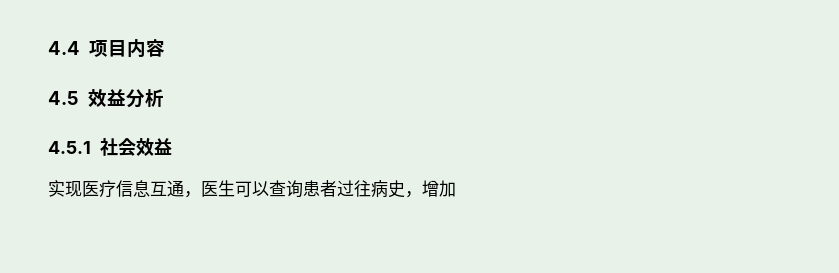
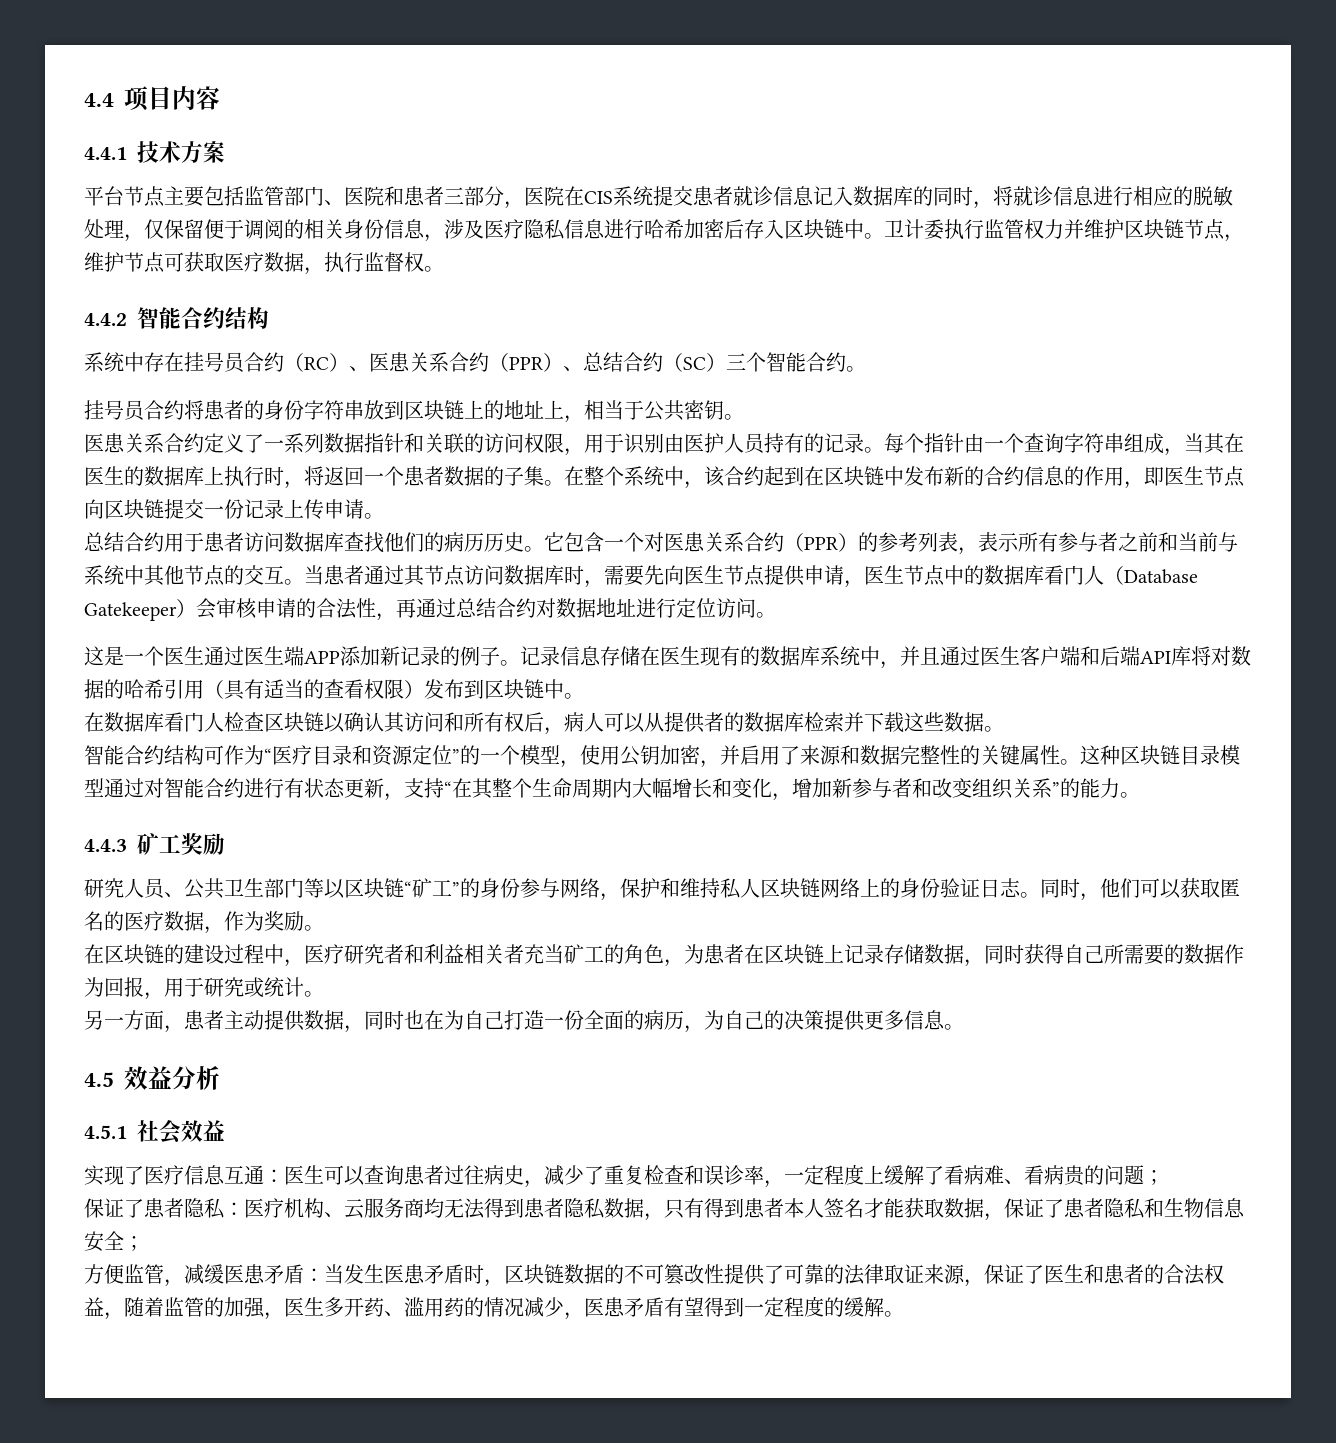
+ 4.4.1技术方案
+ 平台节点主要包括监管部门、医院和患者三部分，医院在CIS系统提交患者就诊信息记入数据库的同时，将就诊信息进行相应的脱敏处理，仅保留便于调阅的相关身份信息，涉及医疗隐私信息进行哈希加密后存入区块链中。卫计委执行监管权力并维护区块链节点，维护节点可获取医疗数据，执行监督权。
+ 4.4.2智能合约结构
+ 系统中存在挂号员合约（RC）、医患关系合约（PPR）、总结合约（SC）三个智能合约。
+ 挂号员合约将患者的身份字符串放到区块链上的地址上，相当于公共密钥。
+ 医患关系合约定义了一系列数据指针和关联的访问权限，用于识别由医护人员持有的记录。每个指针由一个查询字符串组成，当其在医生的数据库上执行时，将返回一个患者数据的子集。在整个系统中，该合约起到在区块链中发布新的合约信息的作用，即医生节点向区块链提交一份记录上传申请。
+ 总结合约用于患者访问数据库查找他们的病历历史。它包含一个对医患关系合约（PPR）的参考列表，表示所有参与者之前和当前与系统中其他节点的交互。当患者通过其节点访问数据库时，需要先向医生节点提供申请，医生节点中的数据库看门人（Database Gatekeeper）会审核申请的合法性，再通过总结合约对数据地址进行定位访问。
+ 这是一个医生通过医生端APP添加新记录的例子。记录信息存储在医生现有的数据库系统中，并且通过医生客户端和后端API库将对数据的哈希引用（具有适当的查看权限）发布到区块链中。
+ 在数据库看门人检查区块链以确认其访问和所有权后，病人可以从提供者的数据库检索并下载这些数据。
+ 智能合约结构可作为“医疗目录和资源定位”的一个模型，使用公钥加密，并启用了来源和数据完整性的关键属性。这种区块链目录模型通过对智能合约进行有状态更新，支持“在其整个生命周期内大幅增长和变化，增加新参与者和改变组织关系”的能力。
+ 4.4.3矿工奖励
+ 研究人员、公共卫生部门等以区块链“矿工”的身份参与网络，保护和维持私人区块链网络上的身份验证日志。同时，他们可以获取匿名的医疗数据，作为奖励。
+ 在区块链的建设过程中，医疗研究者和利益相关者充当矿工的角色，为患者在区块链上记录存储数据，同时获得自己所需要的数据作为回报，用于研究或统计。
+ 另一方面，患者主动提供数据，同时也在为自己打造一份全面的病历，为自己的决策提供更多信息。
- 实现医疗信息互通，医生可以查询患者过往病史，增加
+ 实现了医疗信息互通：医生可以查询患者过往病史，减少了重复检查和误诊率，一定程度上缓解了看病难、看病贵的问题；
+ 保证了患者隐私：医疗机构、云服务商均无法得到患者隐私数据，只有得到患者本人签名才能获取数据，保证了患者隐私和生物信息安全；
+ 方便监管，减缓医患矛盾：当发生医患矛盾时，区块链数据的不可篡改性提供了可靠的法律取证来源，保证了医生和患者的合法权益，随着监管的加强，医生多开药、滥用药的情况减少，医患矛盾有望得到一定程度的缓解。

